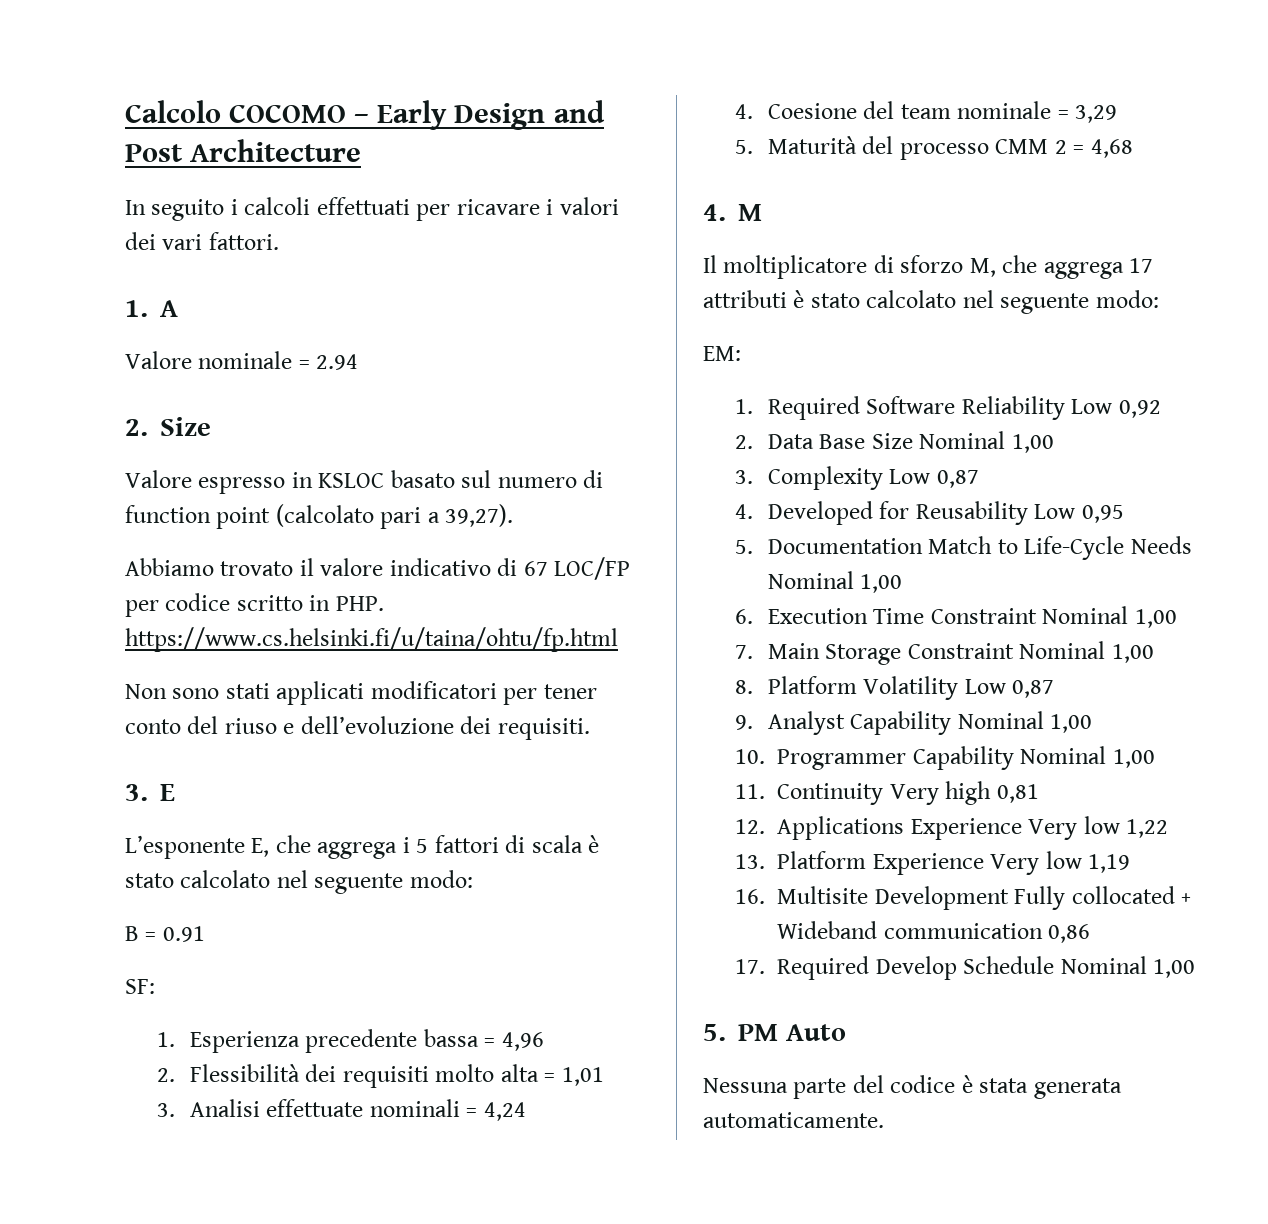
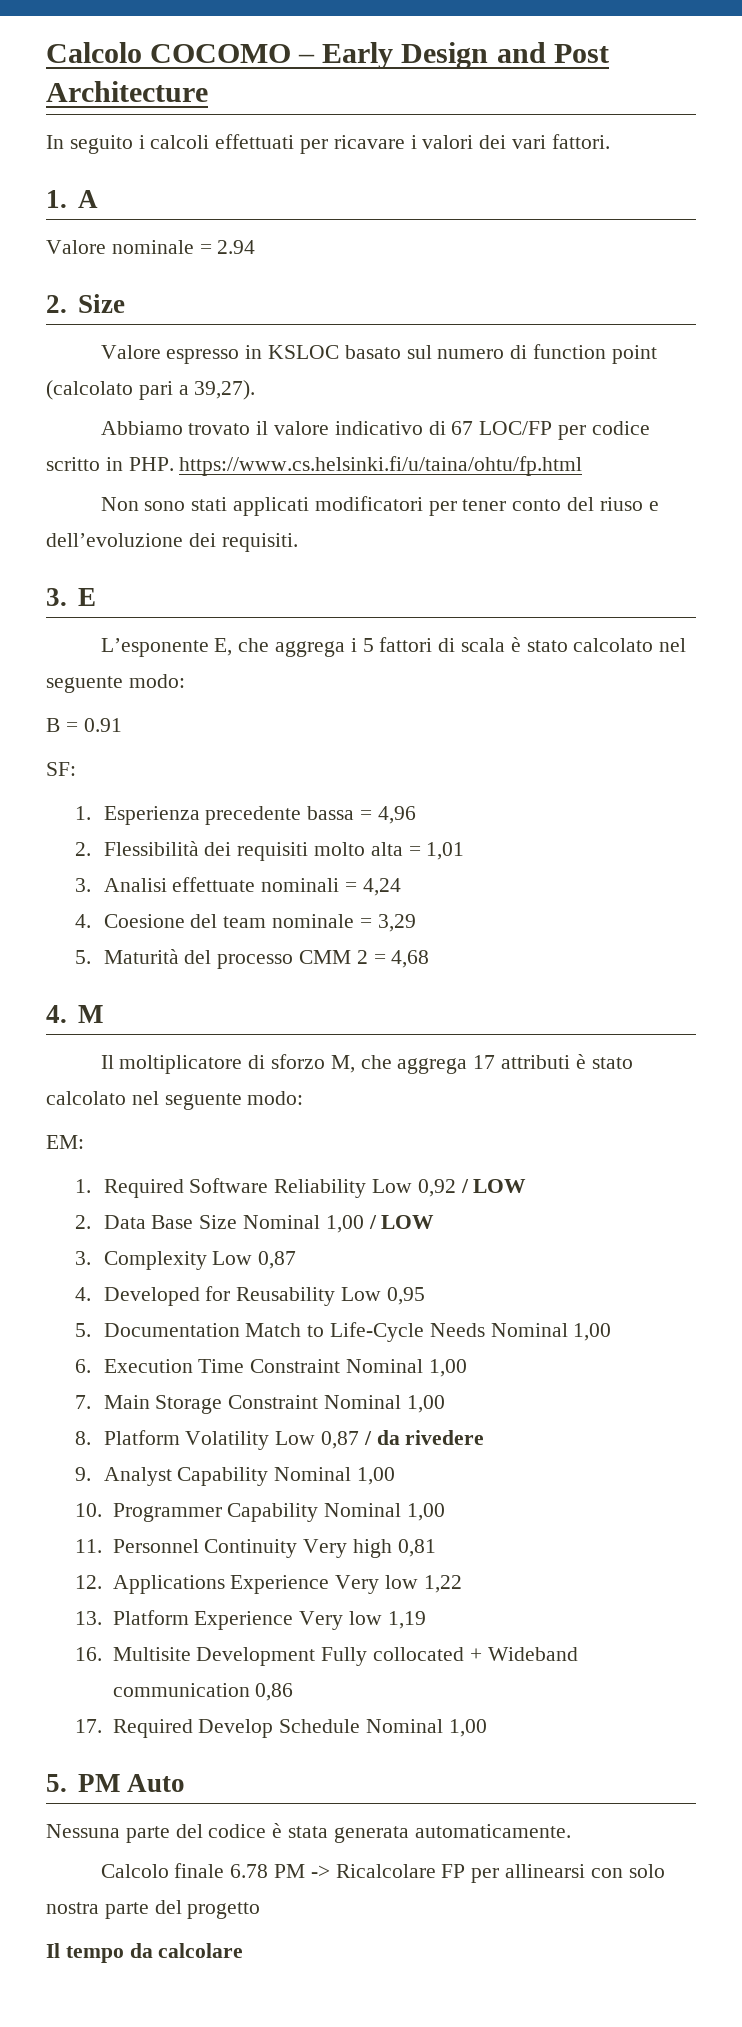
- 1. Required Software Reliability Low 0,92
+ 1. Required Software Reliability Low 0,92 / LOW
- 2. Data Base Size Nominal 1,00
+ 2. Data Base Size Nominal 1,00 / LOW
- 8. Platform Volatility Low 0,87
+ 8. Platform Volatility Low 0,87 / da rivedere
- 11. Continuity Very high 0,81
+ 11. Personnel Continuity Very high 0,81
+ Calcolo finale 6.78 PM -> Ricalcolare FP per allinearsi con solo nostra parte del progetto
+ Il tempo da calcolare

